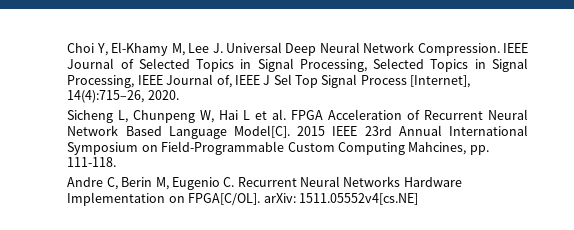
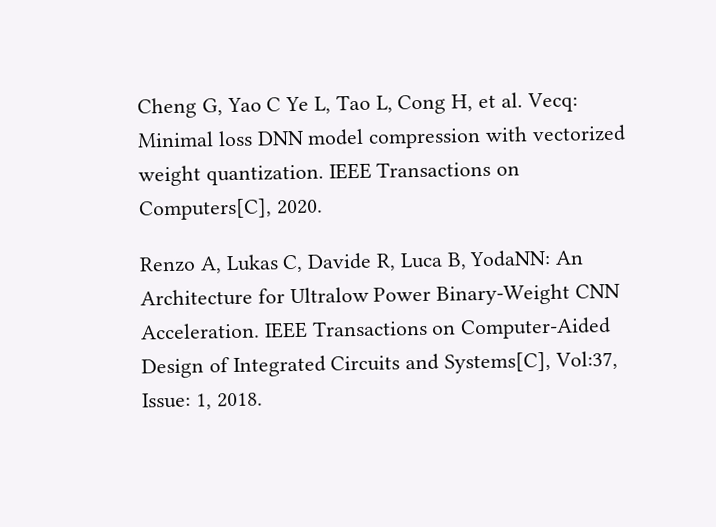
- Choi Y, El-Khamy M, Lee J. Universal Deep Neural Network Compression. IEEE Journal of Selected Topics in Signal Processing, Selected Topics in Signal Processing, IEEE Journal of, IEEE J Sel Top Signal Process [Internet], 14(4):715–26, 2020.
- Sicheng L, Chunpeng W, Hai L et al. FPGA Acceleration of Recurrent Neural Network Based Language Model[C]. 2015 IEEE 23rd Annual International Symposium on Field-Programmable Custom Computing Mahcines, pp. 111-118.
- Andre C, Berin M, Eugenio C. Recurrent Neural Networks Hardware Implementation on FPGA[C/OL]. arXiv: 1511.05552v4[cs.NE]
+ Cheng G, Yao C Ye L, Tao L, Cong H, et al. Vecq: Minimal loss DNN model compression with vectorized weight quantization. IEEE Transactions on Computers[C], 2020.
+ Renzo A, Lukas C, Davide R, Luca B, YodaNN: An Architecture for Ultralow Power Binary-Weight CNN Acceleration. IEEE Transactions on Computer-Aided Design of Integrated Circuits and Systems[C], Vol:37, Issue: 1, 2018.

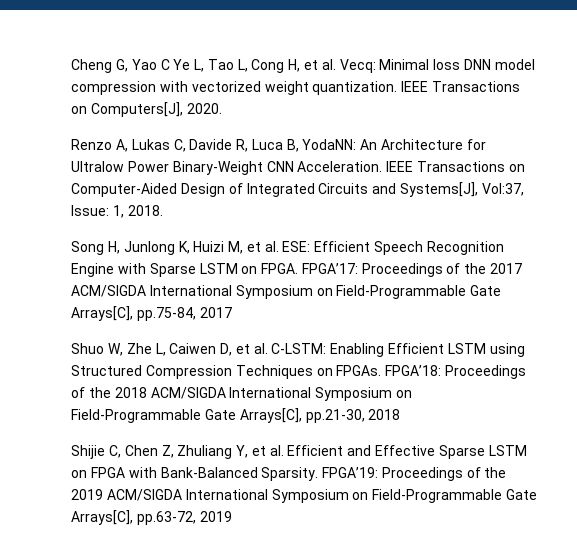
- IEEE Transactions on Computers[C], 2020.
+ IEEE Transactions on Computers[J], 2020.
- IEEE Transactions on Computer-Aided Design of Integrated Circuits and Systems[C], Vol:37, Issue: 1, 2018.
+ IEEE Transactions on Computer-Aided Design of Integrated Circuits and Systems[J], Vol:37, Issue: 1, 2018.
+ Song H, Junlong K, Huizi M, et al. ESE: Efficient Speech Recognition Engine with Sparse LSTM on FPGA. FPGA’17: Proceedings of the 2017 ACM/SIGDA International Symposium on Field-Programmable Gate Arrays[C], pp.75-84, 2017
+ Shuo W, Zhe L, Caiwen D, et al. C-LSTM: Enabling Efficient LSTM using Structured Compression Techniques on FPGAs. FPGA’18: Proceedings of the 2018 ACM/SIGDA International Symposium on Field-Programmable Gate Arrays[C], pp.21-30, 2018
+ Shijie C, Chen Z, Zhuliang Y, et al. Efficient and Effective Sparse LSTM on FPGA with Bank-Balanced Sparsity. FPGA’19: Proceedings of the 2019 ACM/SIGDA International Symposium on Field-Programmable Gate Arrays[C], pp.63-72, 2019

